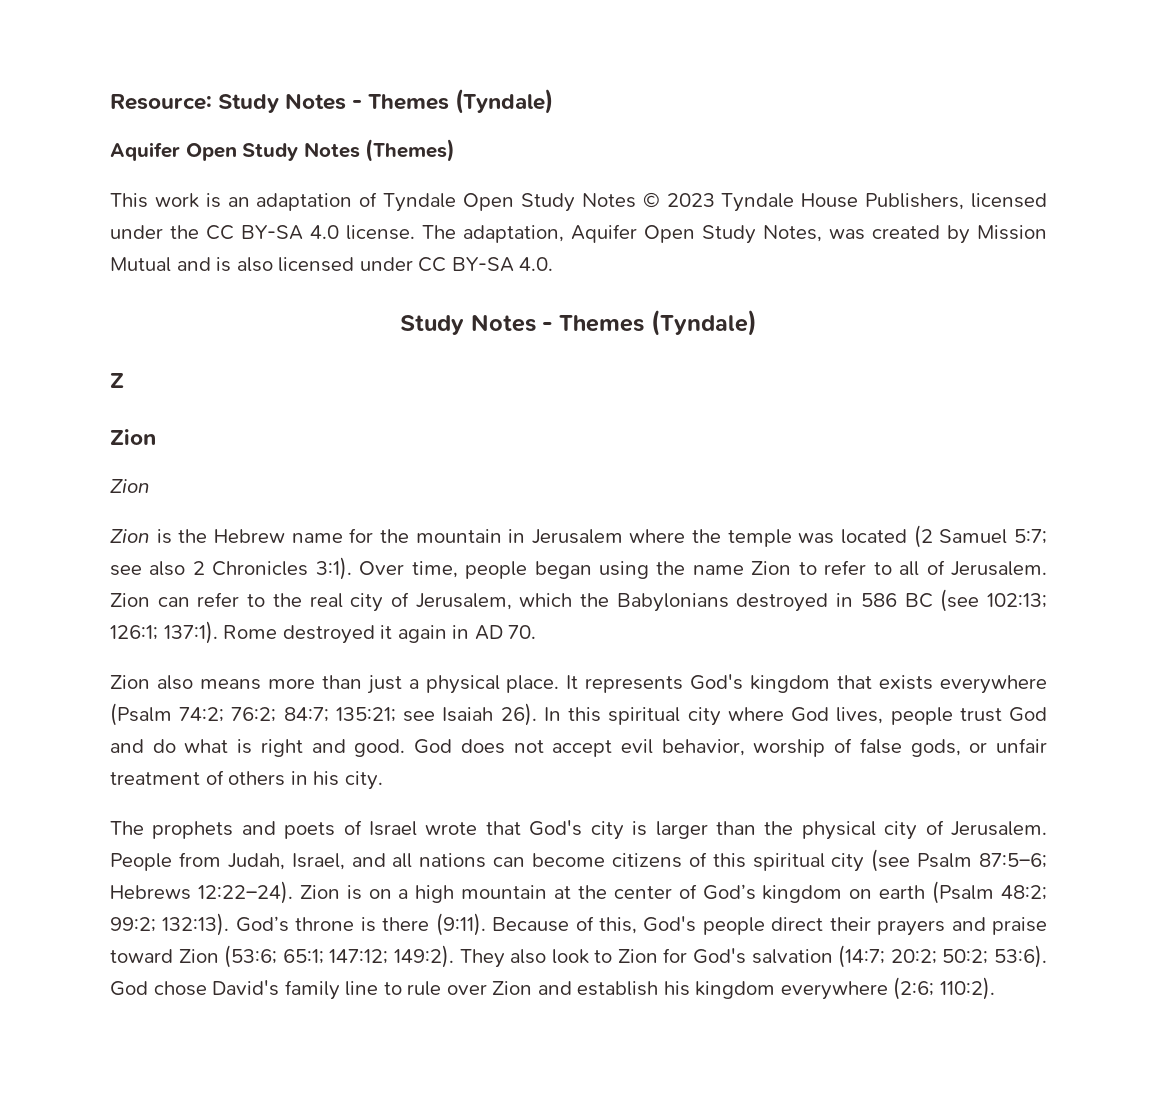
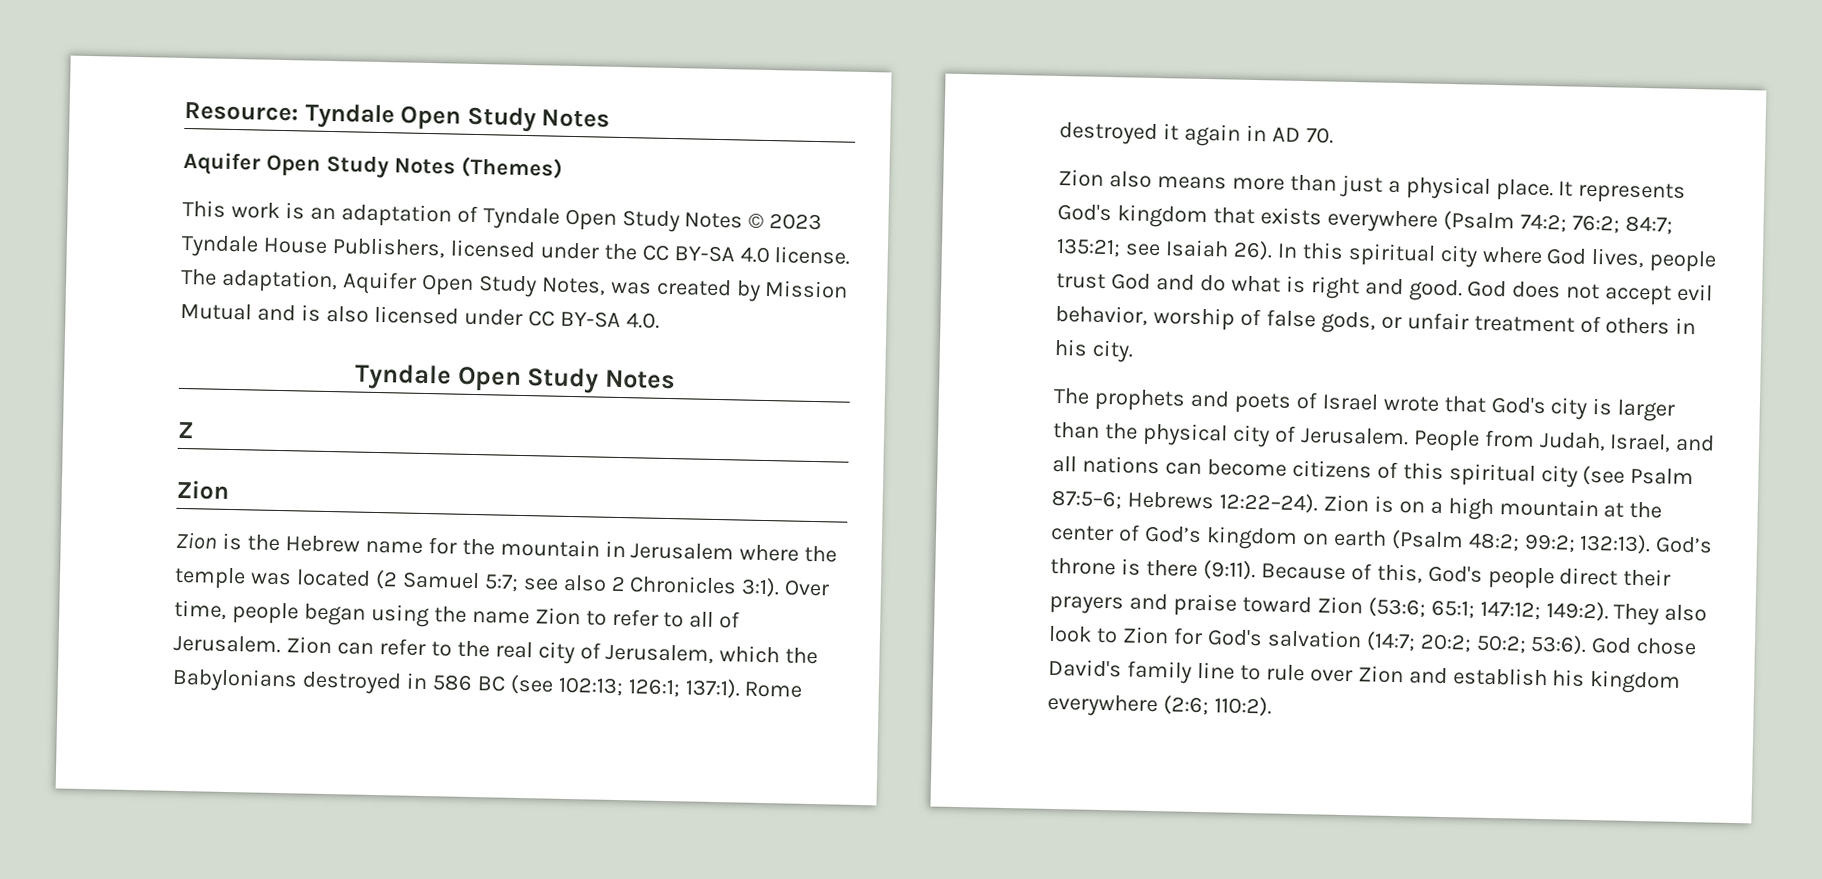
- Resource: Study Notes - Themes (Tyndale)
+ Resource: Tyndale Open Study Notes
  The adaptation, Aquifer Open Study Notes, was created by Mission Mutual and is also licensed under CC BY-SA 4.0.
- Study Notes - Themes (Tyndale)
+ Tyndale Open Study Notes
  Z
- Zion

